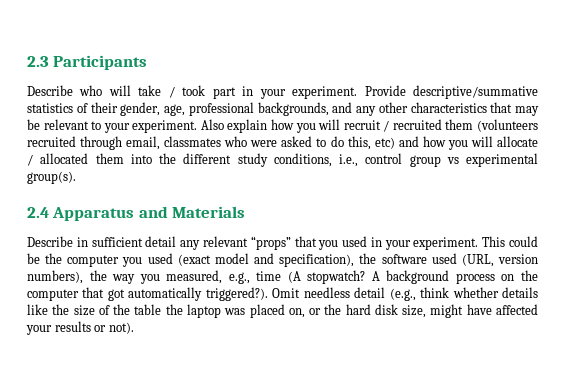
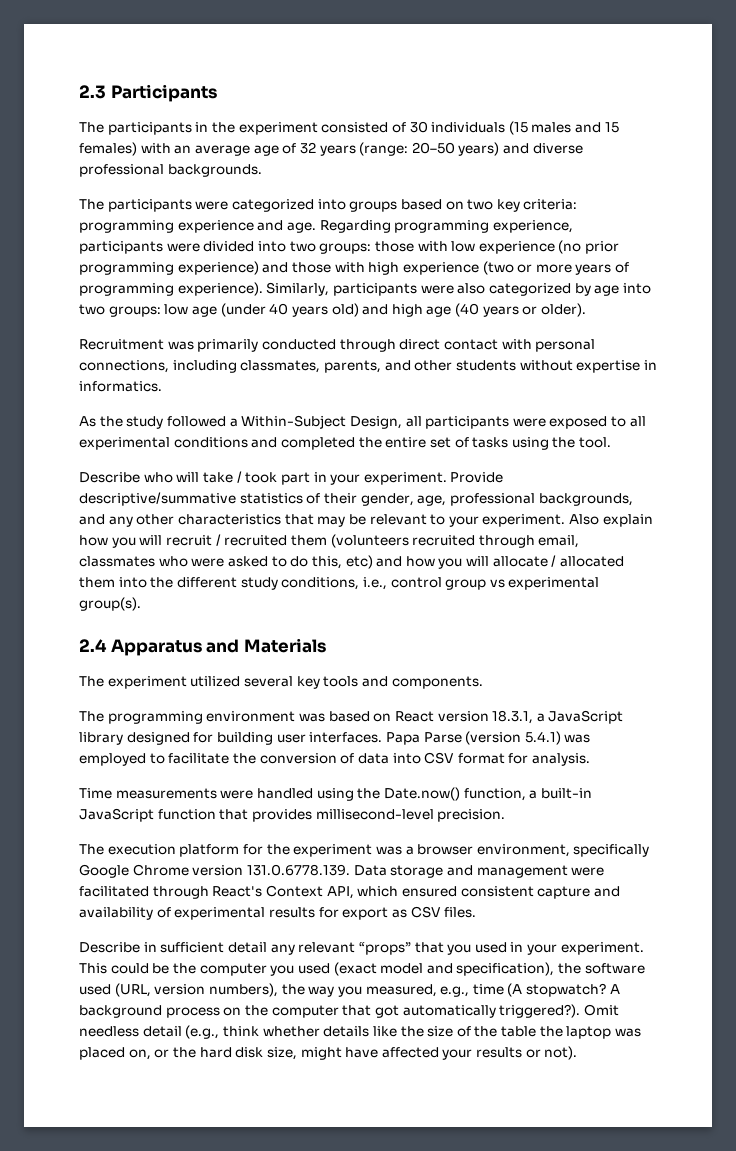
+ The participants in the experiment consisted of 30 individuals (15 males and 15 females) with an average age of 32 years (range: 20–50 years) and diverse professional backgrounds.
+ The participants were categorized into groups based on two key criteria: programming experience and age. Regarding programming experience, participants were divided into two groups: those with low experience (no prior programming experience) and those with high experience (two or more years of programming experience). Similarly, participants were also categorized by age into two groups: low age (under 40 years old) and high age (40 years or older).
+ Recruitment was primarily conducted through direct contact with personal connections, including classmates, parents, and other students without expertise in informatics.
+ As the study followed a Within-Subject Design, all participants were exposed to all experimental conditions and completed the entire set of tasks using the tool.
+ The experiment utilized several key tools and components.
+ The programming environment was based on React version 18.3.1, a JavaScript library designed for building user interfaces. Papa Parse (version 5.4.1) was employed to facilitate the conversion of data into CSV format for analysis.
+ Time measurements were handled using the Date.now() function, a built-in JavaScript function that provides millisecond-level precision.
+ The execution platform for the experiment was a browser environment, specifically Google Chrome version 131.0.6778.139. Data storage and management were facilitated through React's Context API, which ensured consistent capture and availability of experimental results for export as CSV files.

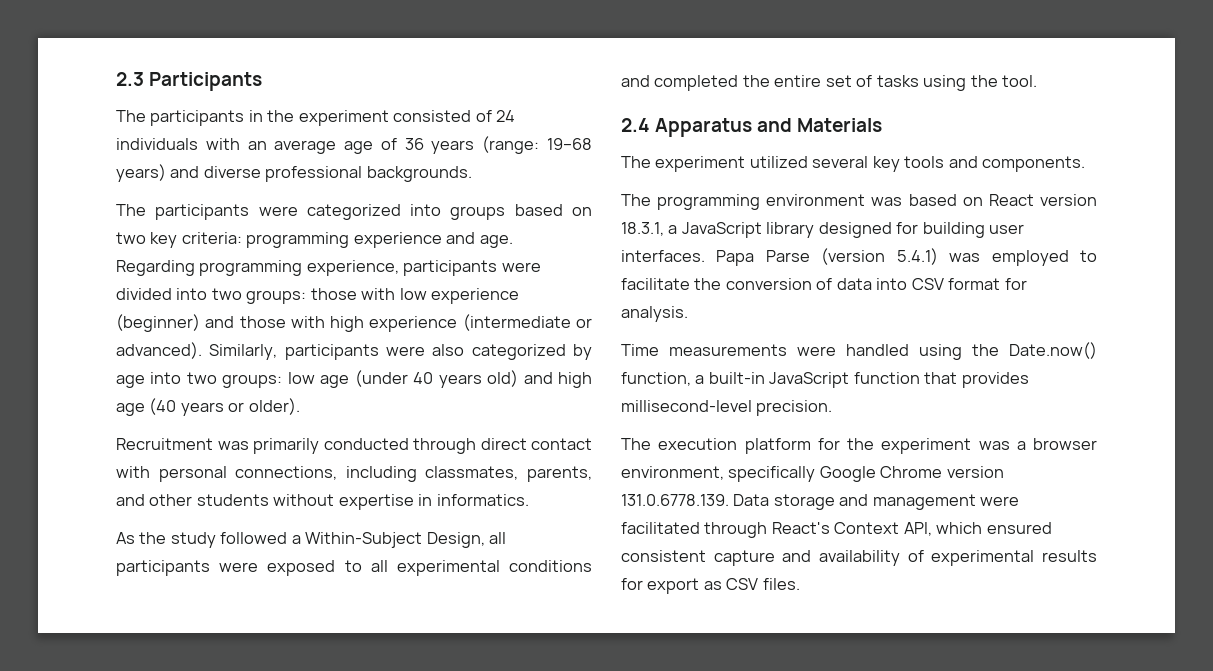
- The participants in the experiment consisted of 30 individuals (15 males and 15 females) with an average age of 32 years (range: 20–50 years) and diverse professional backgrounds.
+ The participants in the experiment consisted of 24 individuals with an average age of 36 years (range: 19–68 years) and diverse professional backgrounds.
- Regarding programming experience, participants were divided into two groups: those with low experience (no prior programming experience) and those with high experience (two or more years of programming experience).
+ Regarding programming experience, participants were divided into two groups: those with low experience (beginner) and those with high experience (intermediate or advanced).
- Describe who will take / took part in your experiment. Provide descriptive/summative statistics of their gender, age, professional backgrounds, and any other characteristics that may be relevant to your experiment. Also explain how you will recruit / recruited them (volunteers recruited through email, classmates who were asked to do this, etc) and how you will allocate / allocated them into the different study conditions, i.e., control group vs experimental group(s).
- Describe in sufficient detail any relevant “props” that you used in your experiment. This could be the computer you used (exact model and specification), the software used (URL, version numbers), the way you measured, e.g., time (A stopwatch? A background process on the computer that got automatically triggered?). Omit needless detail (e.g., think whether details like the size of the table the laptop was placed on, or the hard disk size, might have affected your results or not).

